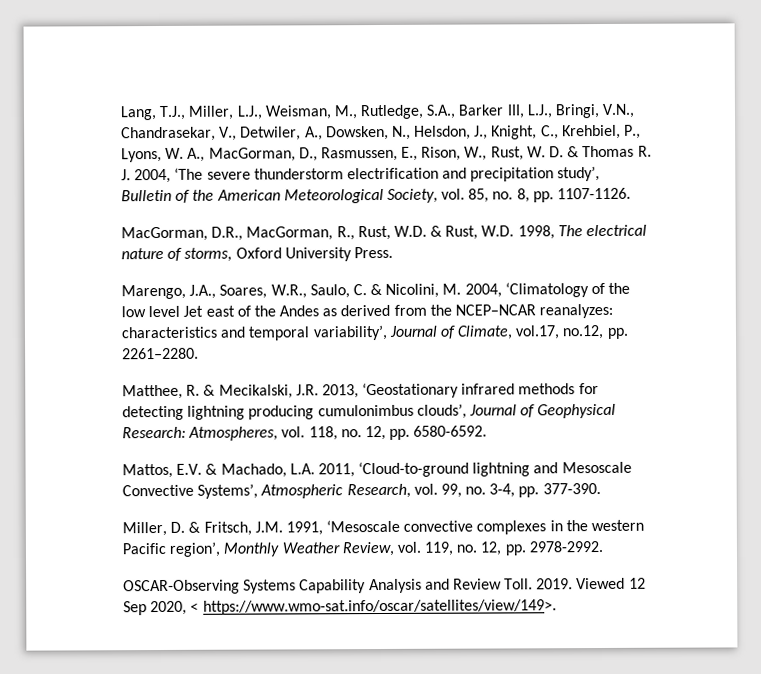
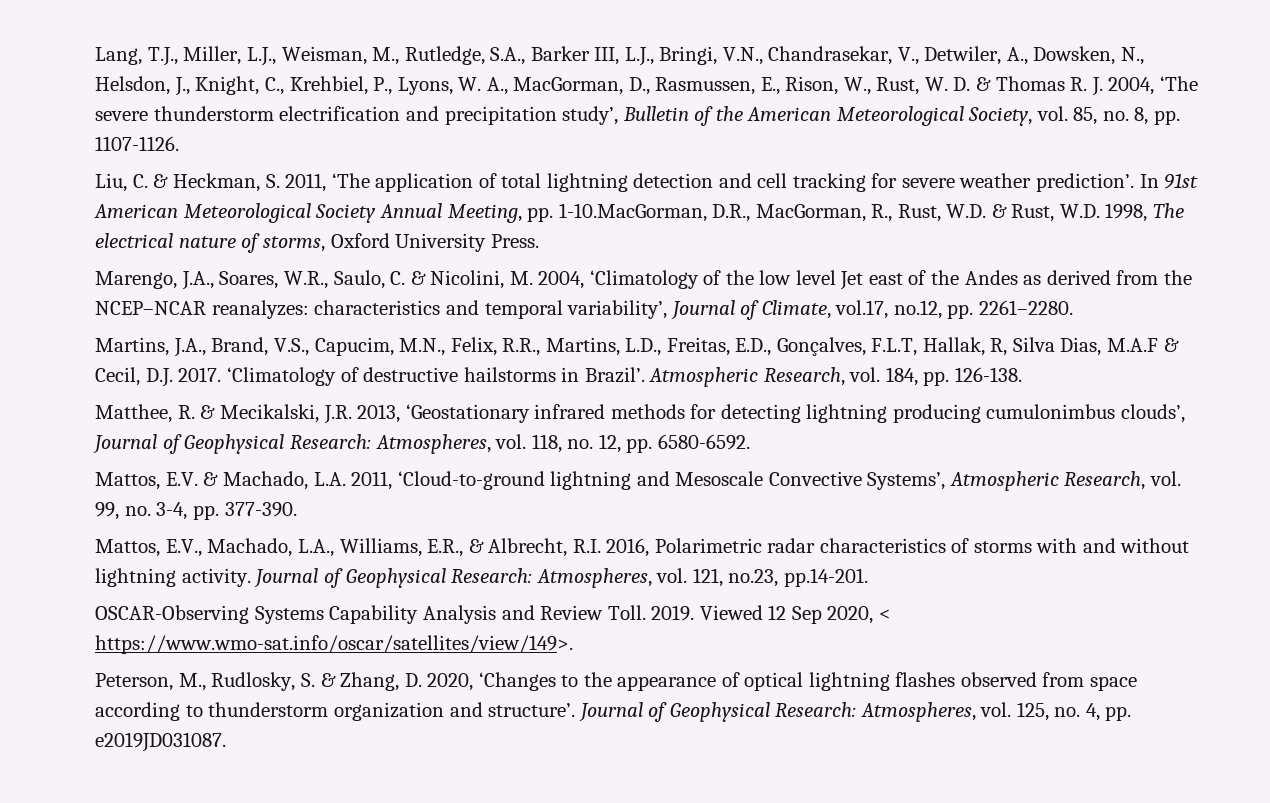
- MacGorman, D.R., MacGorman, R., Rust, W.D. & Rust, W.D. 1998, The electrical nature of storms, Oxford University Press.
+ Liu, C. & Heckman, S. 2011, ‘The application of total lightning detection and cell tracking for severe weather prediction’. In 91st American Meteorological Society Annual Meeting, pp. 1-10.MacGorman, D.R., MacGorman, R., Rust, W.D. & Rust, W.D. 1998, The electrical nature of storms, Oxford University Press.
+ Martins, J.A., Brand, V.S., Capucim, M.N., Felix, R.R., Martins, L.D., Freitas, E.D., Gonçalves, F.L.T, Hallak, R, Silva Dias, M.A.F & Cecil, D.J. 2017. ‘Climatology of destructive hailstorms in Brazil’. Atmospheric Research, vol. 184, pp. 126-138.
- Miller, D. & Fritsch, J.M. 1991, ‘Mesoscale convective complexes in the western Pacific region’, Monthly Weather Review, vol. 119, no. 12, pp. 2978-2992.
+ Mattos, E.V., Machado, L.A., Williams, E.R., & Albrecht, R.I. 2016, Polarimetric radar characteristics of storms with and without lightning activity. Journal of Geophysical Research: Atmospheres, vol. 121, no.23, pp.14-201.
+ Peterson, M., Rudlosky, S. & Zhang, D. 2020, ‘Changes to the appearance of optical lightning flashes observed from space according to thunderstorm organization and structure’. Journal of Geophysical Research: Atmospheres, vol. 125, no. 4, pp. e2019JD031087.

